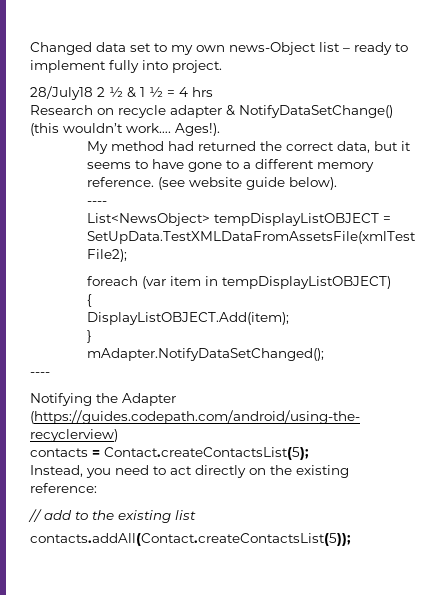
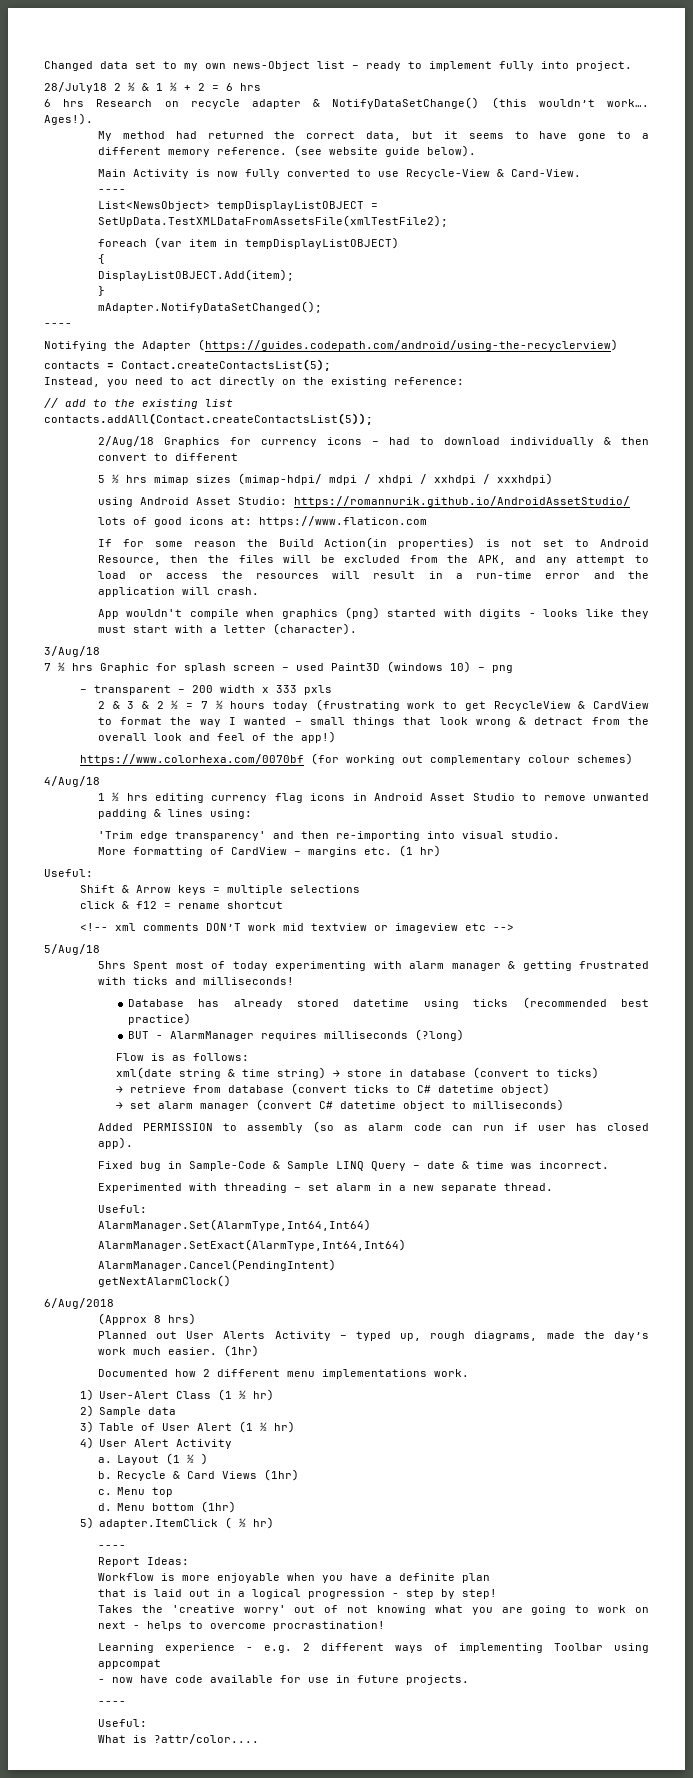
- 28/July18 2 ½ & 1 ½ = 4 hrs
+ 28/July18 2 ½ & 1 ½ + 2 = 6 hrs
- Research on recycle adapter & NotifyDataSetChange() (this wouldn’t work….
+ 6 hrs Research on recycle adapter & NotifyDataSetChange() (this wouldn’t work….
+ Main Activity is now fully converted to use Recycle-View & Card-View.
+ 2/Aug/18 Graphics for currency icons – had to download individually & then convert to different
+ 5 ½ hrs mimap sizes (mimap-hdpi/ mdpi / xhdpi / xxhdpi / xxxhdpi)
+ using Android Asset Studio: https://romannurik.github.io/AndroidAssetStudio/
+ lots of good icons at: https://www.flaticon.com
+ If for some reason the Build Action(in properties) is not set to Android Resource, then the files will be excluded from the APK, and any attempt to load or access the resources will result in a run-time error and the application will crash.
+ App wouldn't compile when graphics (png) started with digits - looks like they must start with a letter (character).
+ 3/Aug/18
+ 7 ½ hrs Graphic for splash screen – used Paint3D (windows 10) – png
+ – transparent – 200 width x 333 pxls
+ 2 & 3 & 2 ½ = 7 ½ hours today (frustrating work to get RecycleView & CardView to format the way I wanted – small things that look wrong & detract from the overall look and feel of the app!)
+ https://www.colorhexa.com/0070bf (for working out complementary colour schemes)
+ 4/Aug/18
+ 1 ½ hrs editing currency flag icons in Android Asset Studio to remove unwanted padding & lines using:
+ 'Trim edge transparency' and then re-importing into visual studio.
+ More formatting of CardView – margins etc. (1 hr)
+ Useful:
+ Shift & Arrow keys = multiple selections
+ click & f12 = rename shortcut
+ <!-- xml comments DON’T work mid textview or imageview etc -->
+ 5/Aug/18
+ 5hrs Spent most of today experimenting with alarm manager & getting frustrated with ticks and milliseconds!
+ Database has already stored datetime using ticks (recommended best practice)
+ BUT - AlarmManager requires milliseconds (?long)
+ Flow is as follows:
+ xml(date string & time string) → store in database (convert to ticks)
+ → retrieve from database (convert ticks to C# datetime object)
+ → set alarm manager (convert C# datetime object to milliseconds)
+ Added PERMISSION to assembly (so as alarm code can run if user has closed app).
+ Fixed bug in Sample-Code & Sample LINQ Query – date & time was incorrect.
+ Experimented with threading – set alarm in a new separate thread.
+ Useful:
+ AlarmManager.Set(AlarmType,Int64,Int64)
+ AlarmManager.SetExact(AlarmType,Int64,Int64)
+ AlarmManager.Cancel(PendingIntent)
+ getNextAlarmClock()
+ 6/Aug/2018
+ (Approx 8 hrs)
+ Planned out User Alerts Activity – typed up, rough diagrams, made the day’s work much easier. (1hr)
+ Documented how 2 different menu implementations work.
+ 1) User-Alert Class (1 ½ hr)
+ 2) Sample data
+ 3) Table of User Alert (1 ½ hr)
+ 4) User Alert Activity
+ a. Layout (1 ½ )
+ b. Recycle & Card Views (1hr)
+ c. Menu top
+ d. Menu bottom (1hr)
+ 5) adapter.ItemClick ( ½ hr)
+ ----
+ Report Ideas:
+ Workflow is more enjoyable when you have a definite plan
+ that is laid out in a logical progression - step by step!
+ Takes the 'creative worry' out of not knowing what you are going to work on next - helps to overcome procrastination!
+ Learning experience - e.g. 2 different ways of implementing Toolbar using appcompat
+ - now have code available for use in future projects.
+ ----
+ Useful:
+ What is ?attr/color....

